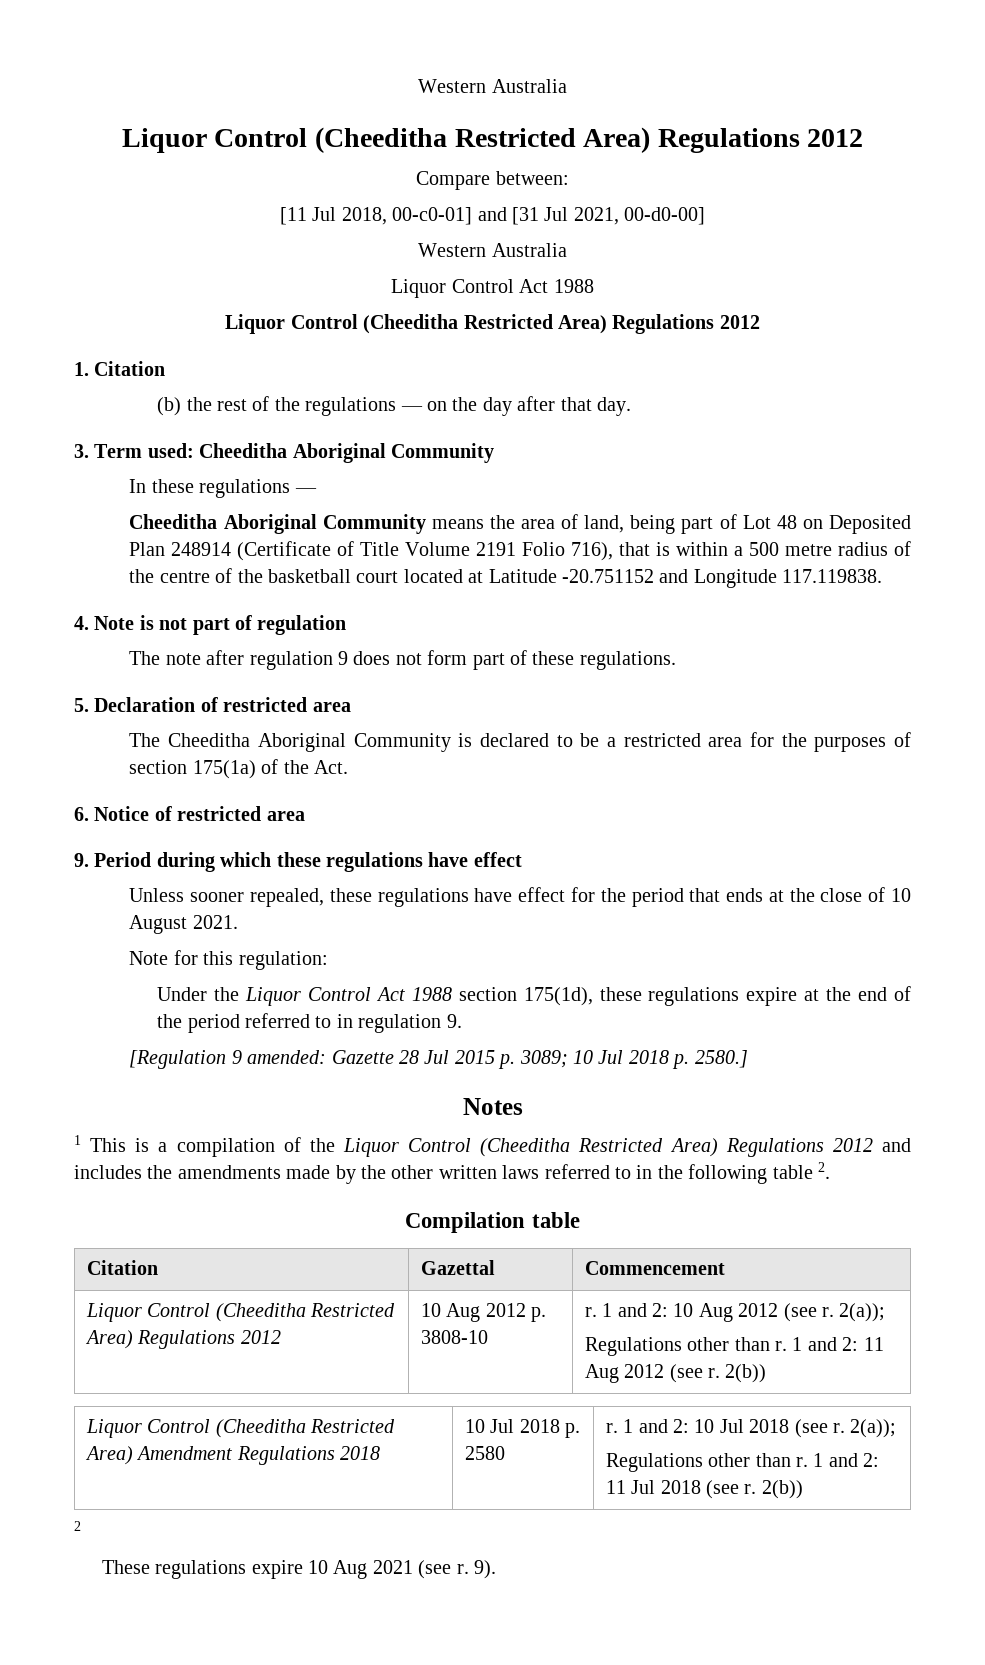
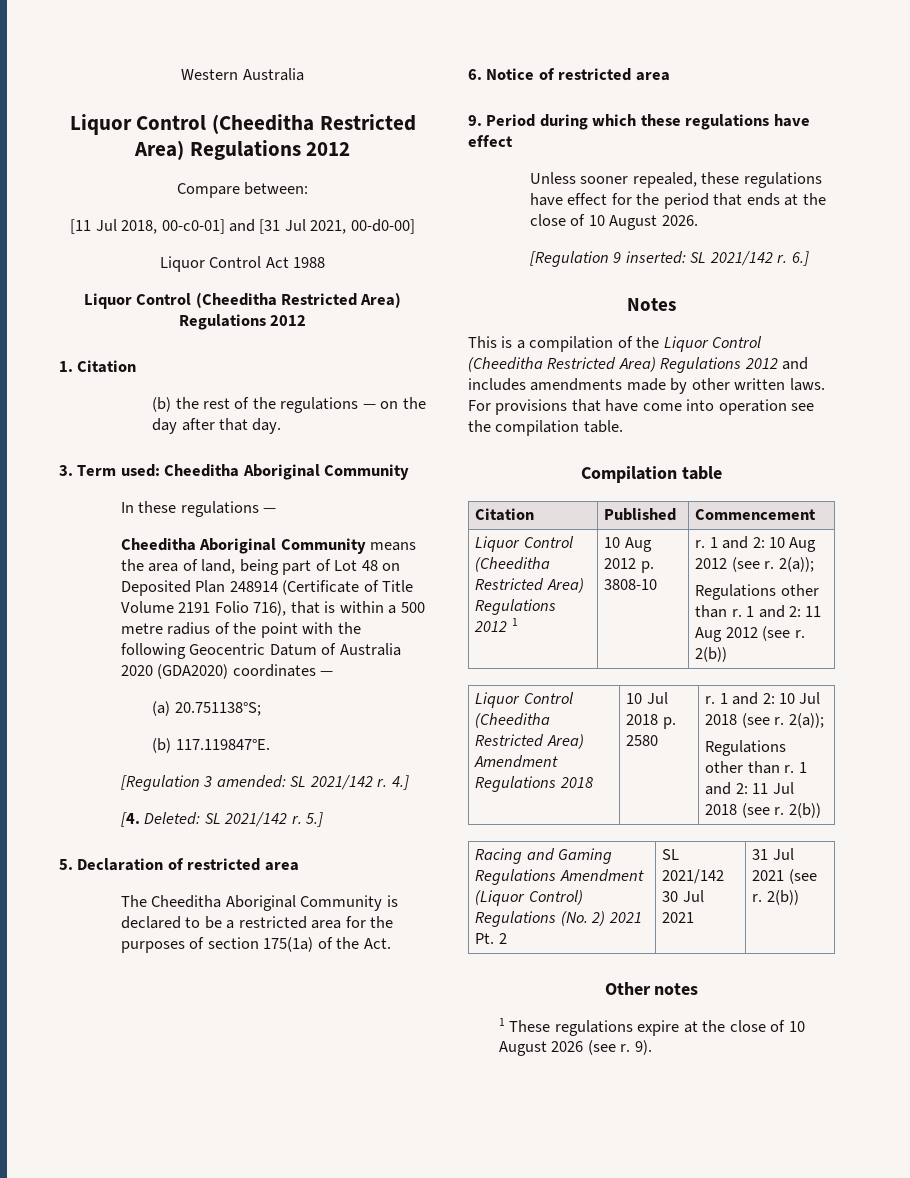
  [11 Jul 2018, 00-c0-01] and [31 Jul 2021, 00-d0-00]
- Western Australia
- Cheeditha Aboriginal Community means the area of land, being part of Lot 48 on Deposited Plan 248914 (Certificate of Title Volume 2191 Folio 716), that is within a 500 metre radius of the centre of the basketball court located at Latitude -20.751152 and Longitude 117.119838.
- 4. Note is not part of regulation
- The note after regulation 9 does not form part of these regulations.
+ Cheeditha Aboriginal Community means the area of land, being part of Lot 48 on Deposited Plan 248914 (Certificate of Title Volume 2191 Folio 716), that is within a 500 metre radius of the point with the following Geocentric Datum of Australia 2020 (GDA2020) coordinates —
+ (a) 20.751138°S;
+ (b) 117.119847°E.
+ [Regulation 3 amended: SL 2021/142 r. 4.]
+ [4. Deleted: SL 2021/142 r. 5.]
- Unless sooner repealed, these regulations have effect for the period that ends at the close of 10 August 2021.
- Note for this regulation:
- Under the Liquor Control Act 1988 section 175(1d), these regulations expire at the end of the period referred to in regulation 9.
- [Regulation 9 amended: Gazette 28 Jul 2015 p. 3089; 10 Jul 2018 p. 2580.]
+ Unless sooner repealed, these regulations have effect for the period that ends at the close of 10 August 2026.
+ [Regulation 9 inserted: SL 2021/142 r. 6.]
- 1 This is a compilation of the Liquor Control (Cheeditha Restricted Area) Regulations 2012 and includes the amendments made by the other written laws referred to in the following table 2.
+ This is a compilation of the Liquor Control (Cheeditha Restricted Area) Regulations 2012 and includes amendments made by other written laws. For provisions that have come into operation see the compilation table.
- Citation | Gazettal | Commencement
+ Citation | Published | Commencement
- Liquor Control (Cheeditha Restricted Area) Regulations 2012 | 10 Aug 2012 p. 3808-10 | r. 1 and 2: 10 Aug 2012 (see r. 2(a));
+ Liquor Control (Cheeditha Restricted Area) Regulations 2012 1 | 10 Aug 2012 p. 3808-10 | r. 1 and 2: 10 Aug 2012 (see r. 2(a));
- 2
- These regulations expire 10 Aug 2021 (see r.
+ Racing and Gaming Regulations Amendment (Liquor Control) Regulations (No. 2) 2021 Pt. 2 | SL 2021/142 30 Jul 2021 | 31 Jul 2021 (see r. 2(b))
+ Other notes
+ 1 These regulations expire at the close of 10 August 2026 (see r.

